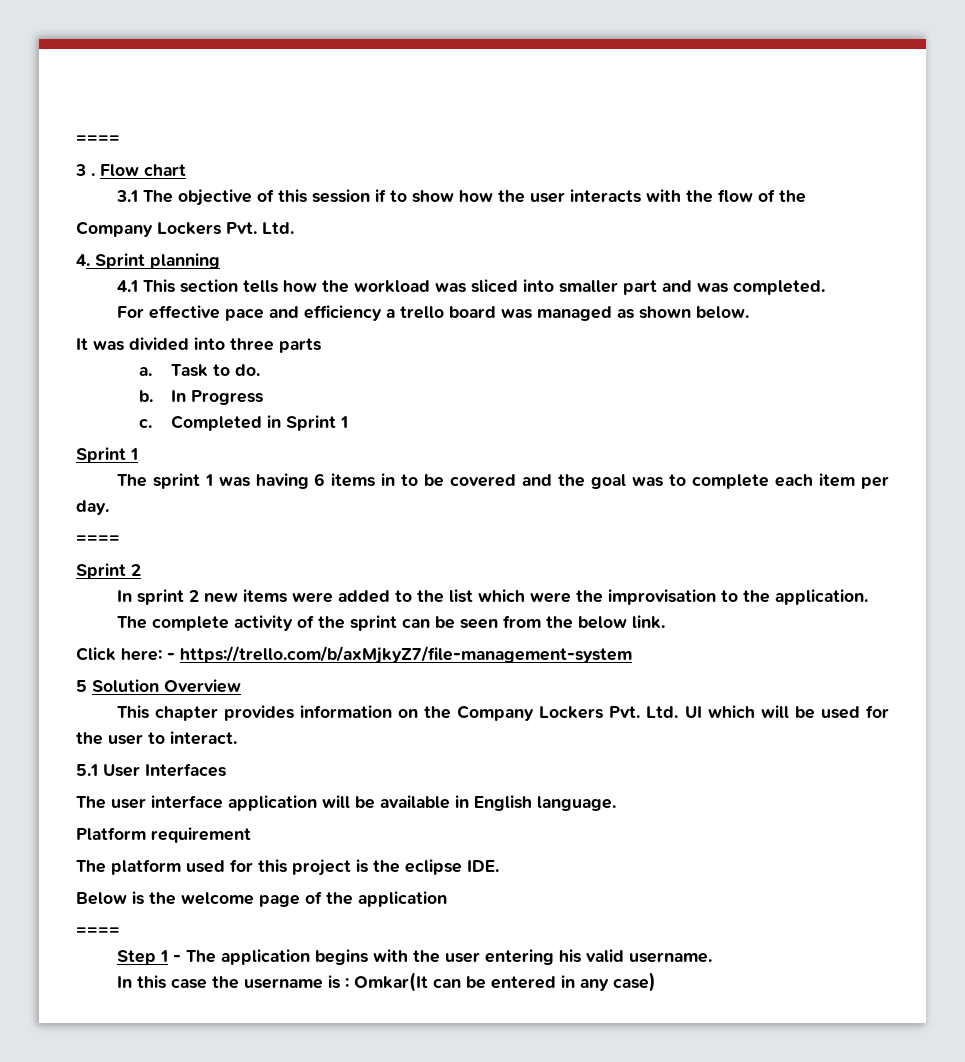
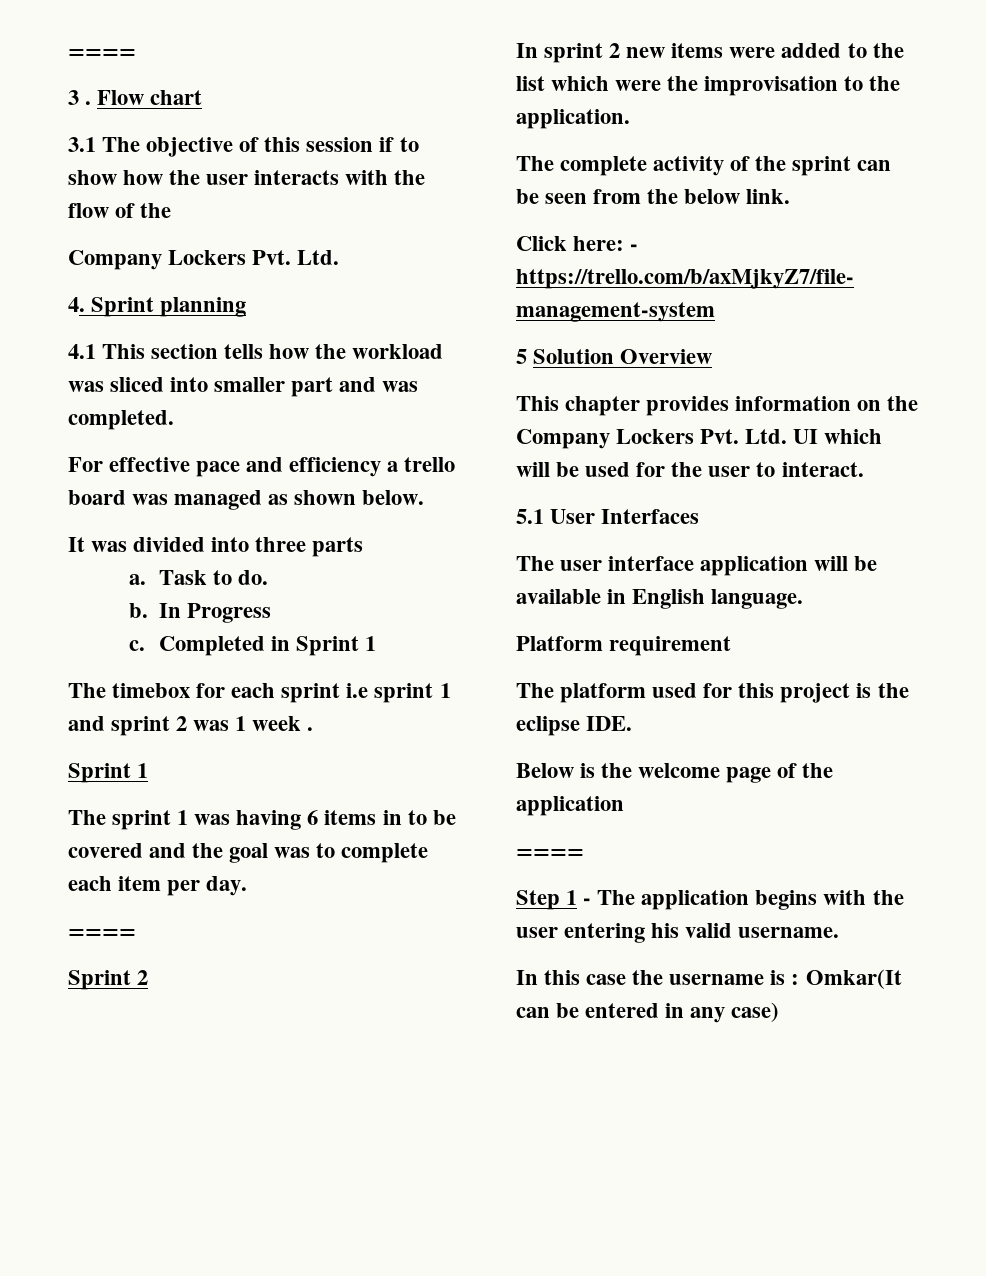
+ The timebox for each sprint i.e sprint 1 and sprint 2 was 1 week .

